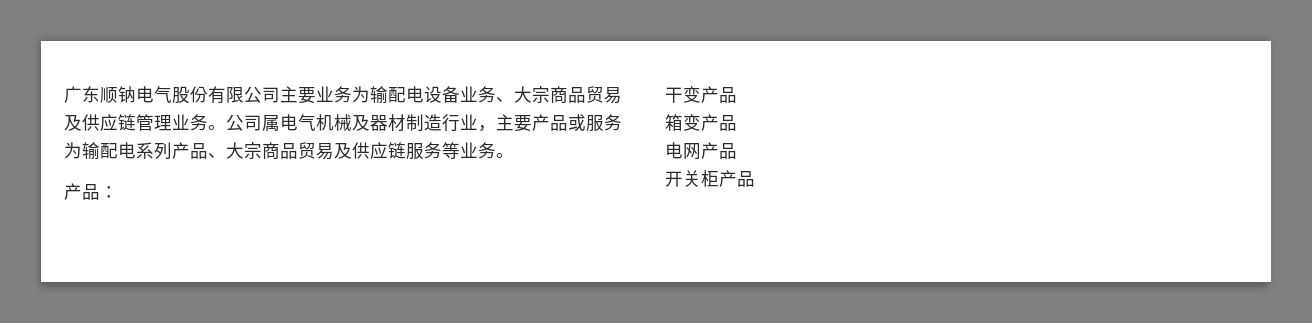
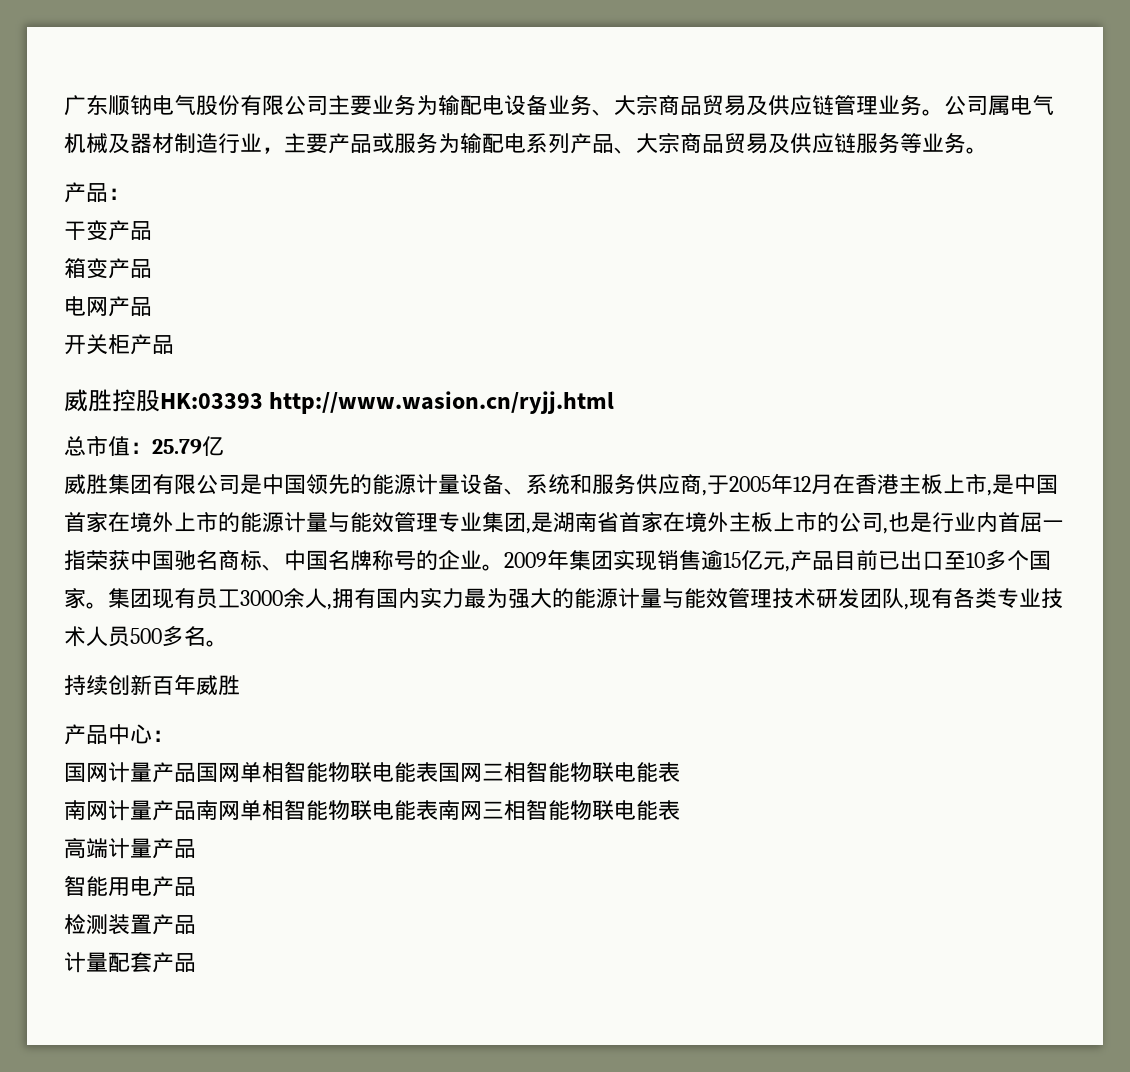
+ 威胜控股HK:03393 http://www.wasion.cn/ryjj.html
+ 总市值：25.79亿
+ 威胜集团有限公司是中国领先的能源计量设备、系统和服务供应商,于2005年12月在香港主板上市,是中国首家在境外上市的能源计量与能效管理专业集团,是湖南省首家在境外主板上市的公司,也是行业内首屈一指荣获中国驰名商标、中国名牌称号的企业。2009年集团实现销售逾15亿元,产品目前已出口至10多个国家。集团现有员工3000余人,拥有国内实力最为强大的能源计量与能效管理技术研发团队,现有各类专业技术人员500多名。
+ 持续创新百年威胜
+ 产品中心：
+ 国网计量产品国网单相智能物联电能表国网三相智能物联电能表
+ 南网计量产品南网单相智能物联电能表南网三相智能物联电能表
+ 高端计量产品
+ 智能用电产品
+ 检测装置产品
+ 计量配套产品

